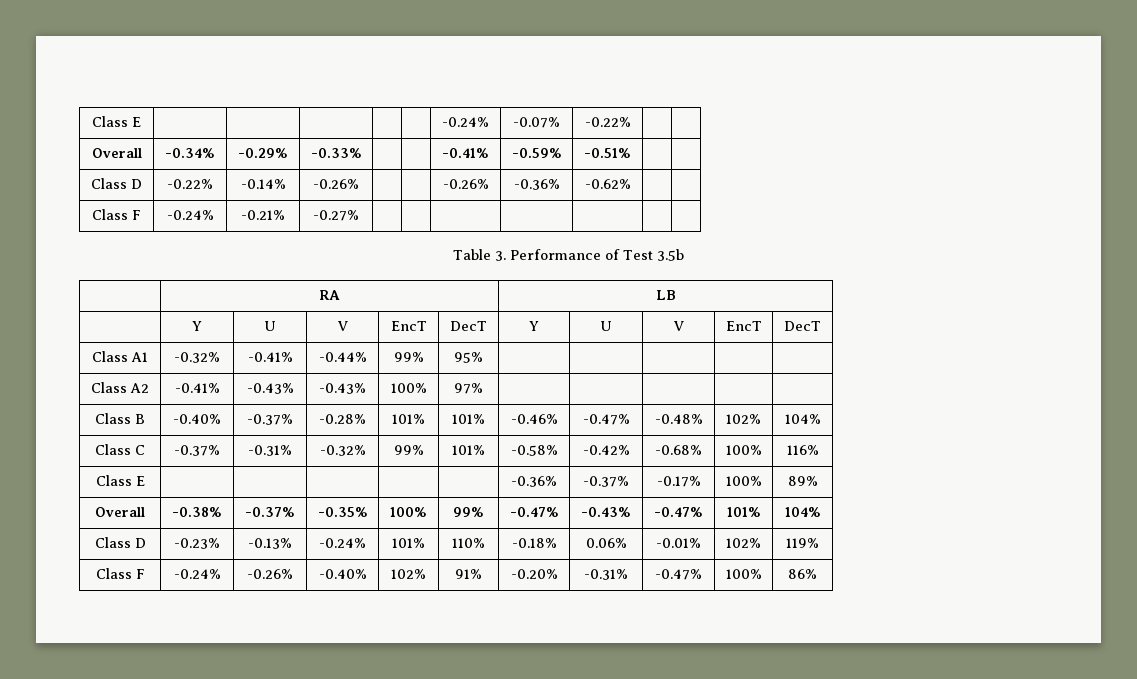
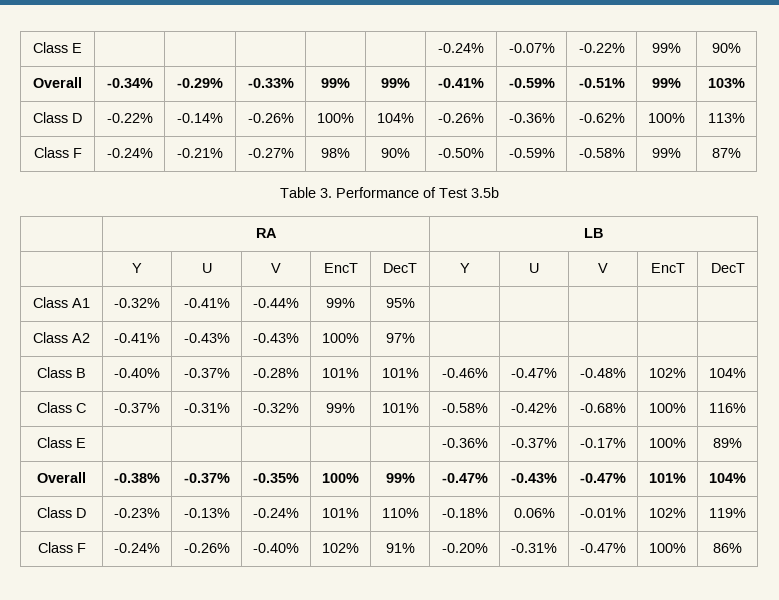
- Class E | | | | | | -0.24% | -0.07% | -0.22% | |
+ Class E | | | | | | -0.24% | -0.07% | -0.22% | 99% | 90%
- Overall | -0.34% | -0.29% | -0.33% | | | -0.41% | -0.59% | -0.51% | |
+ Overall | -0.34% | -0.29% | -0.33% | 99% | 99% | -0.41% | -0.59% | -0.51% | 99% | 103%
- Class D | -0.22% | -0.14% | -0.26% | | | -0.26% | -0.36% | -0.62% | |
+ Class D | -0.22% | -0.14% | -0.26% | 100% | 104% | -0.26% | -0.36% | -0.62% | 100% | 113%
- Class F | -0.24% | -0.21% | -0.27% | | | | | | |
+ Class F | -0.24% | -0.21% | -0.27% | 98% | 90% | -0.50% | -0.59% | -0.58% | 99% | 87%

